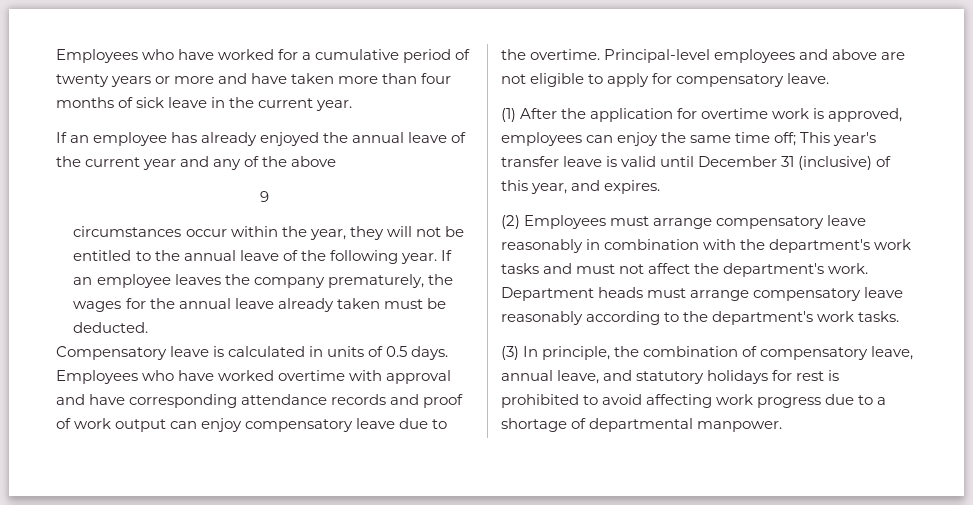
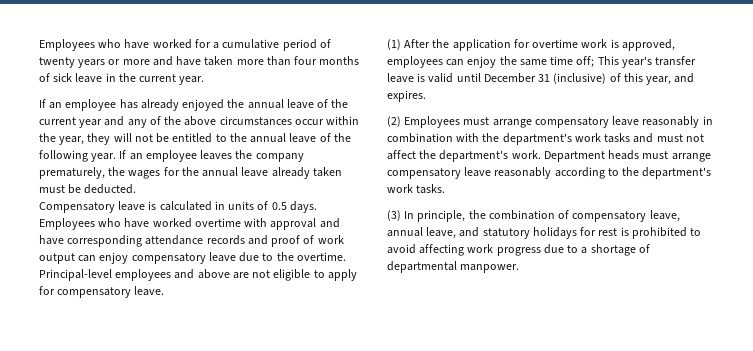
- If an employee has already enjoyed the annual leave of the current year and any of the above
- 9
- circumstances occur within the year, they will not be entitled to the annual leave of the following year.
+ If an employee has already enjoyed the annual leave of the current year and any of the above circumstances occur within the year, they will not be entitled to the annual leave of the following year.

